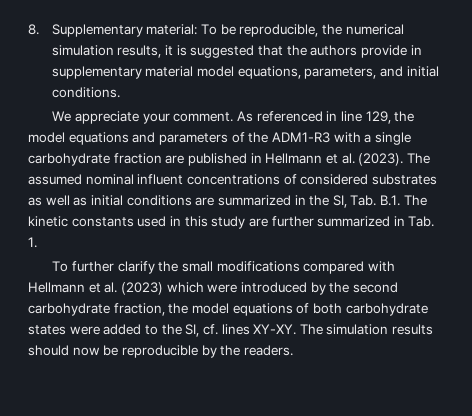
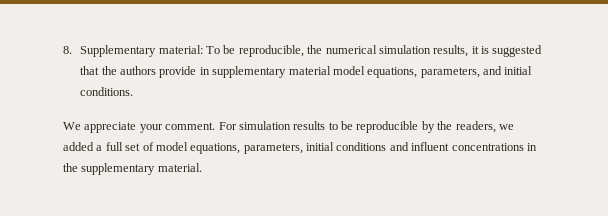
- As referenced in line 129, the model equations and parameters of the ADM1-R3 with a single carbohydrate fraction are published in Hellmann et al. (2023). The assumed nominal influent concentrations of considered substrates as well as initial conditions are summarized in the SI, Tab. B.1. The kinetic constants used in this study are further summarized in Tab. 1.
- To further clarify the small modifications compared with Hellmann et al. (2023) which were introduced by the second carbohydrate fraction, the model equations of both carbohydrate states were added to the SI, cf. lines XY-XY. The simulation results should now be reproducible by the readers.
+ For simulation results to be reproducible by the readers, we added a full set of model equations, parameters, initial conditions and influent concentrations in the supplementary material.

